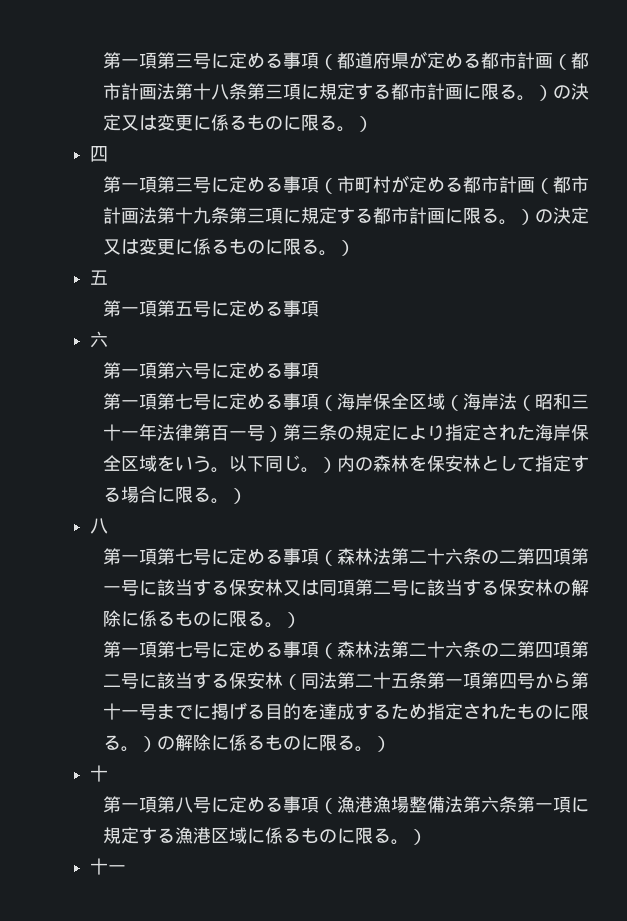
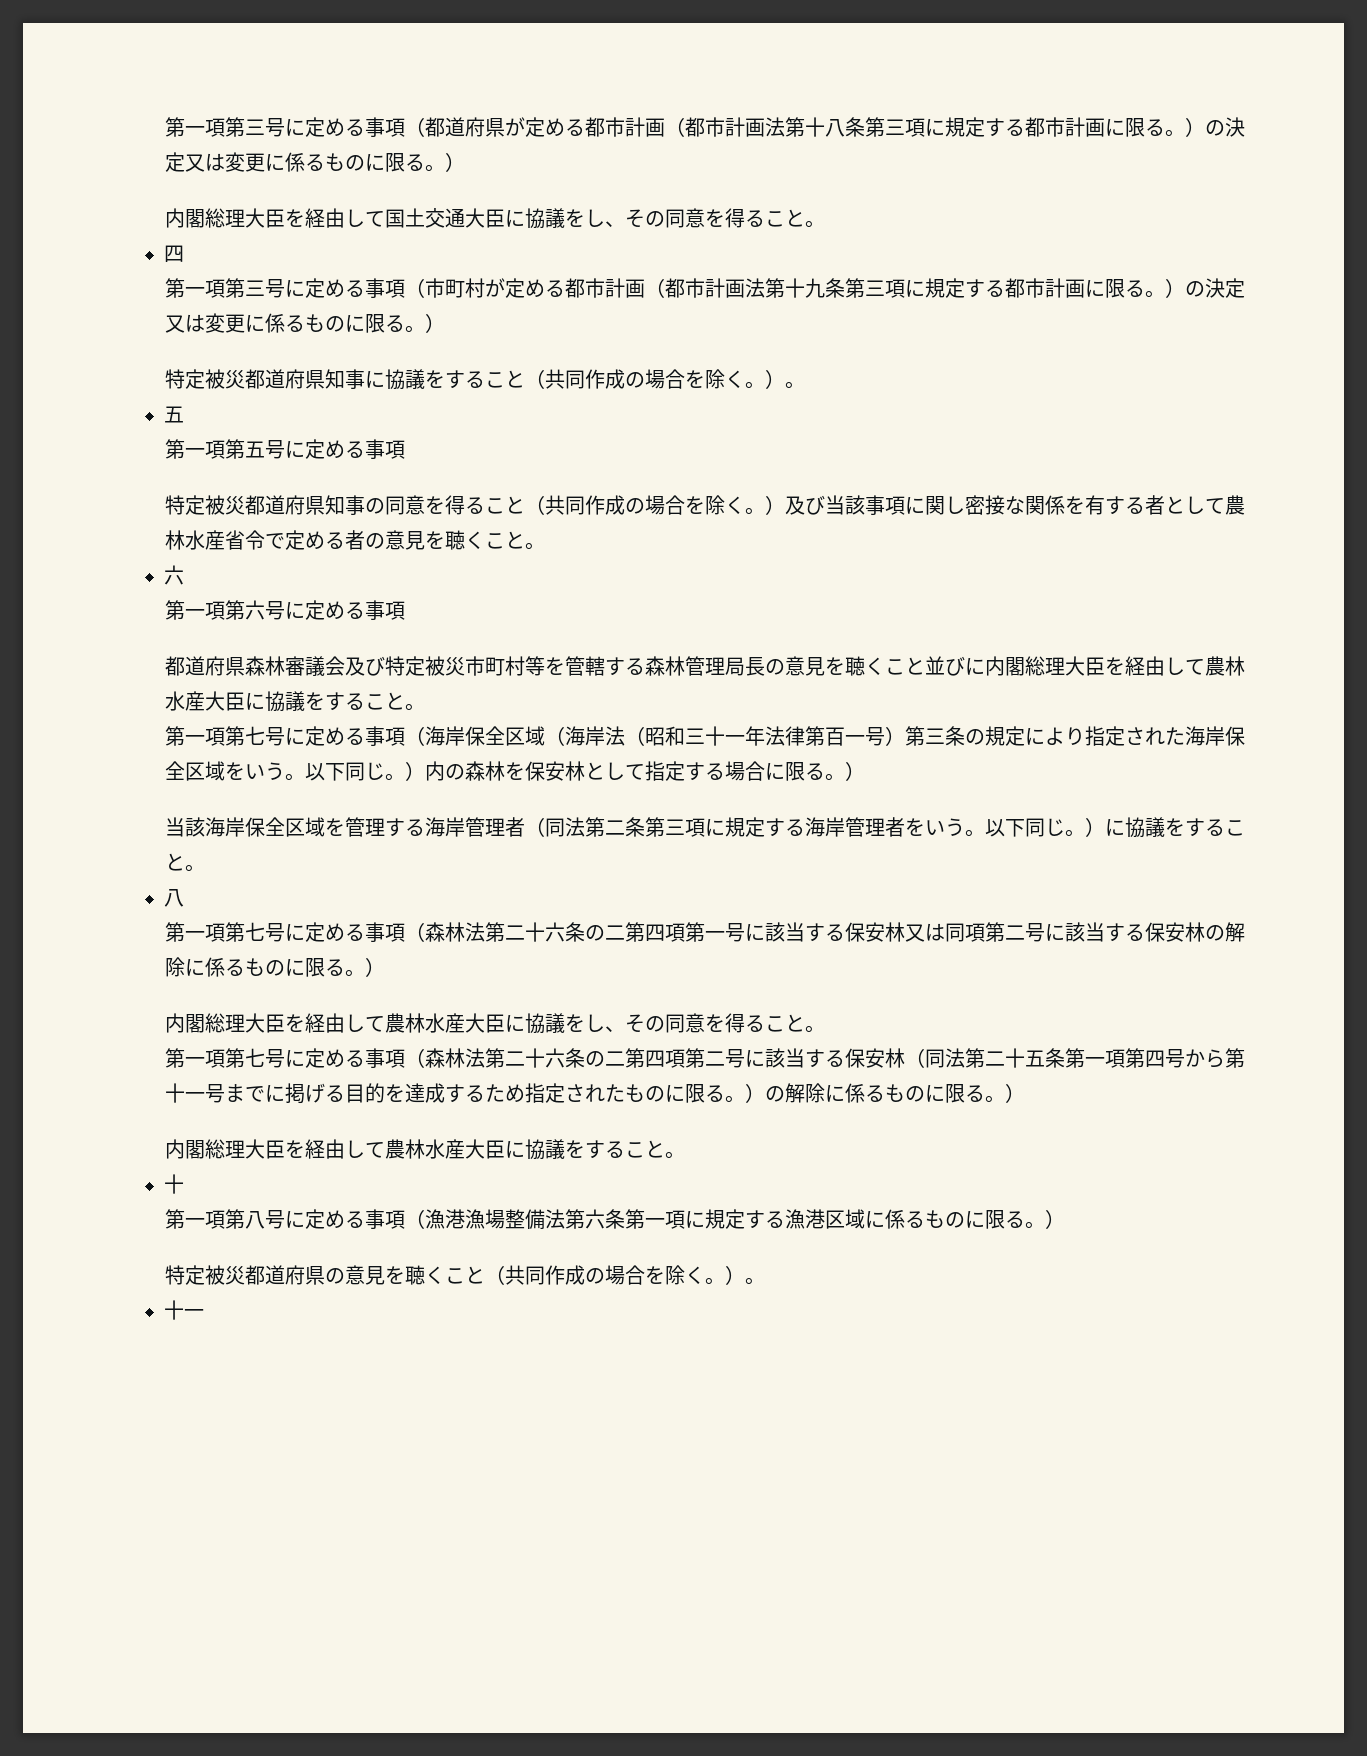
+ 内閣総理大臣を経由して国土交通大臣に協議をし、その同意を得ること。
+ 特定被災都道府県知事に協議をすること（共同作成の場合を除く。）。
+ 特定被災都道府県知事の同意を得ること（共同作成の場合を除く。）及び当該事項に関し密接な関係を有する者として農林水産省令で定める者の意見を聴くこと。
+ 都道府県森林審議会及び特定被災市町村等を管轄する森林管理局長の意見を聴くこと並びに内閣総理大臣を経由して農林水産大臣に協議をすること。
+ 当該海岸保全区域を管理する海岸管理者（同法第二条第三項に規定する海岸管理者をいう。以下同じ。）に協議をすること。
+ 内閣総理大臣を経由して農林水産大臣に協議をし、その同意を得ること。
  第一項第七号に定める事項（森林法第二十六条の二第四項第二号に該当する保安林（同法第二十五条第一項第四号から第十一号までに掲げる目的を達成するため指定されたものに限る。）の解除に係るものに限る。）
+ 内閣総理大臣を経由して農林水産大臣に協議をすること。
+ 特定被災都道府県の意見を聴くこと（共同作成の場合を除く。）。

